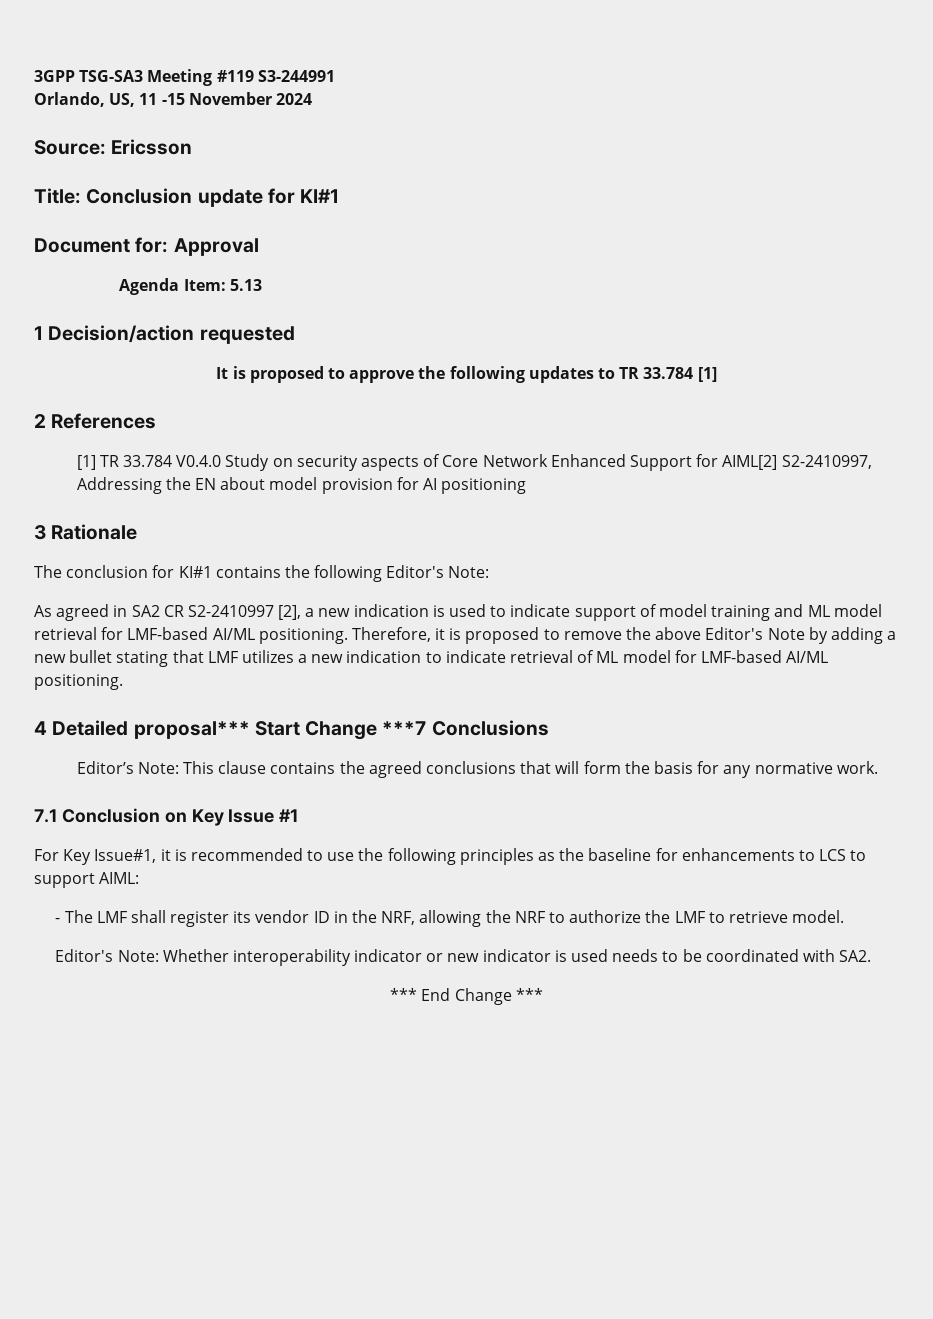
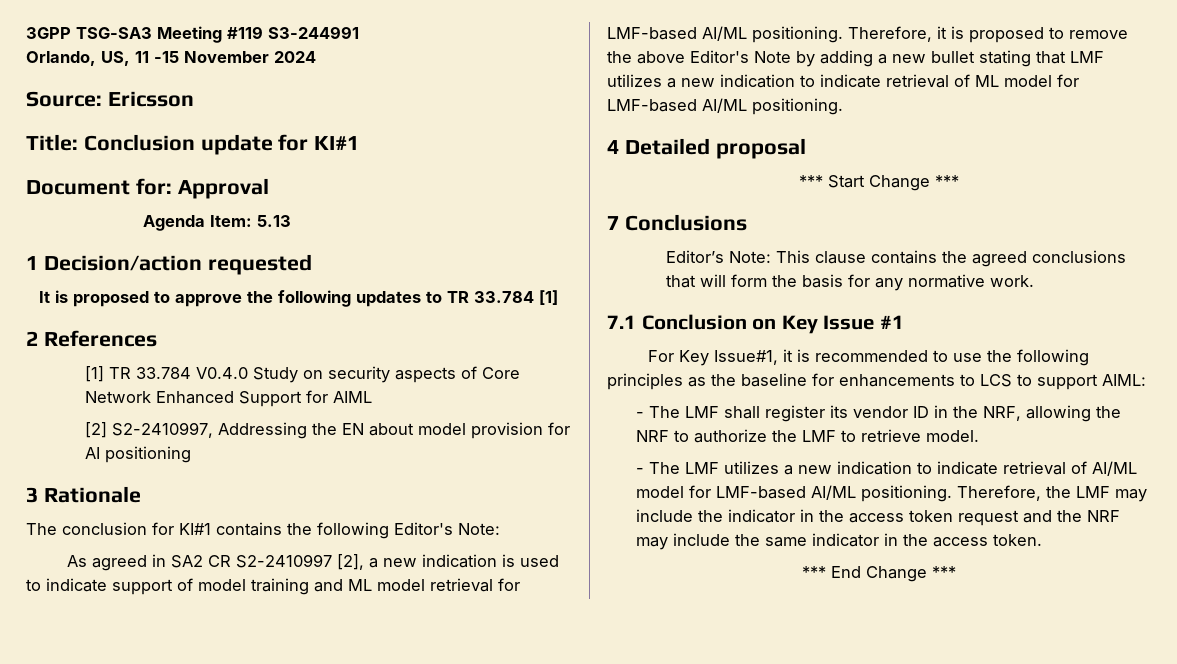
- [1] TR 33.784 V0.4.0 Study on security aspects of Core Network Enhanced Support for AIML[2] S2-2410997, Addressing the EN about model provision for AI positioning
+ [1] TR 33.784 V0.4.0 Study on security aspects of Core Network Enhanced Support for AIML
+ [2] S2-2410997, Addressing the EN about model provision for AI positioning
- 4 Detailed proposal*** Start Change ***7 Conclusions
+ 4 Detailed proposal
+ *** Start Change ***
+ 7 Conclusions
- Editor's Note: Whether interoperability indicator or new indicator is used needs to be coordinated with SA2.
+ - The LMF utilizes a new indication to indicate retrieval of AI/ML model for LMF-based AI/ML positioning. Therefore, the LMF may include the indicator in the access token request and the NRF may include the same indicator in the access token.

